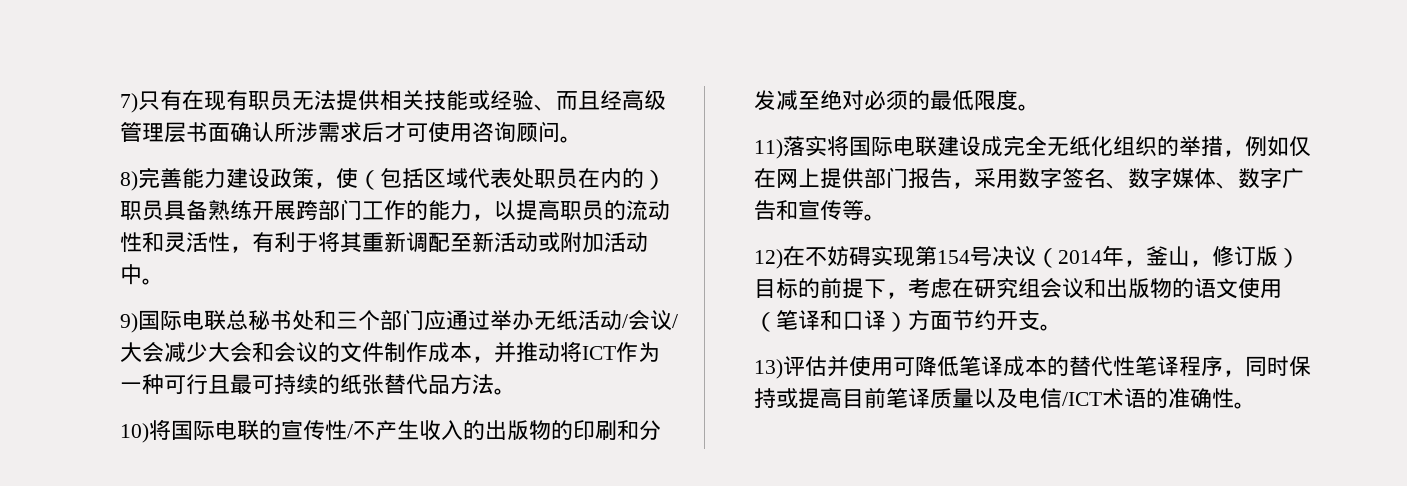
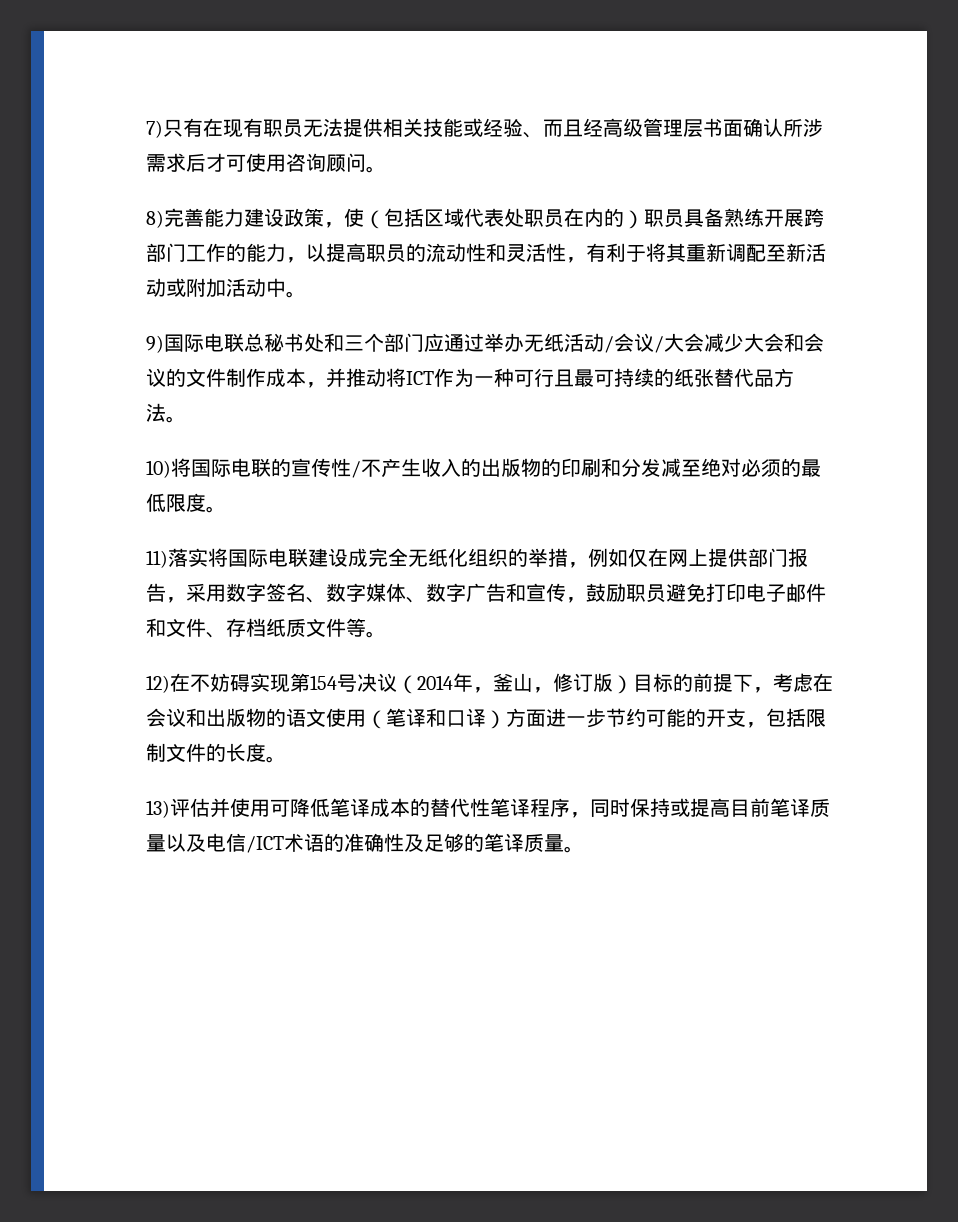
- 11)落实将国际电联建设成完全无纸化组织的举措，例如仅在网上提供部门报告，采用数字签名、数字媒体、数字广告和宣传等。
+ 11)落实将国际电联建设成完全无纸化组织的举措，例如仅在网上提供部门报告，采用数字签名、数字媒体、数字广告和宣传，鼓励职员避免打印电子邮件和文件、存档纸质文件等。
- 12)在不妨碍实现第154号决议（2014年，釜山，修订版）目标的前提下，考虑在研究组会议和出版物的语文使用（笔译和口译）方面节约开支。
+ 12)在不妨碍实现第154号决议（2014年，釜山，修订版）目标的前提下，考虑在会议和出版物的语文使用（笔译和口译）方面进一步节约可能的开支，包括限制文件的长度。
- 13)评估并使用可降低笔译成本的替代性笔译程序，同时保持或提高目前笔译质量以及电信/ICT术语的准确性。
+ 13)评估并使用可降低笔译成本的替代性笔译程序，同时保持或提高目前笔译质量以及电信/ICT术语的准确性及足够的笔译质量。

